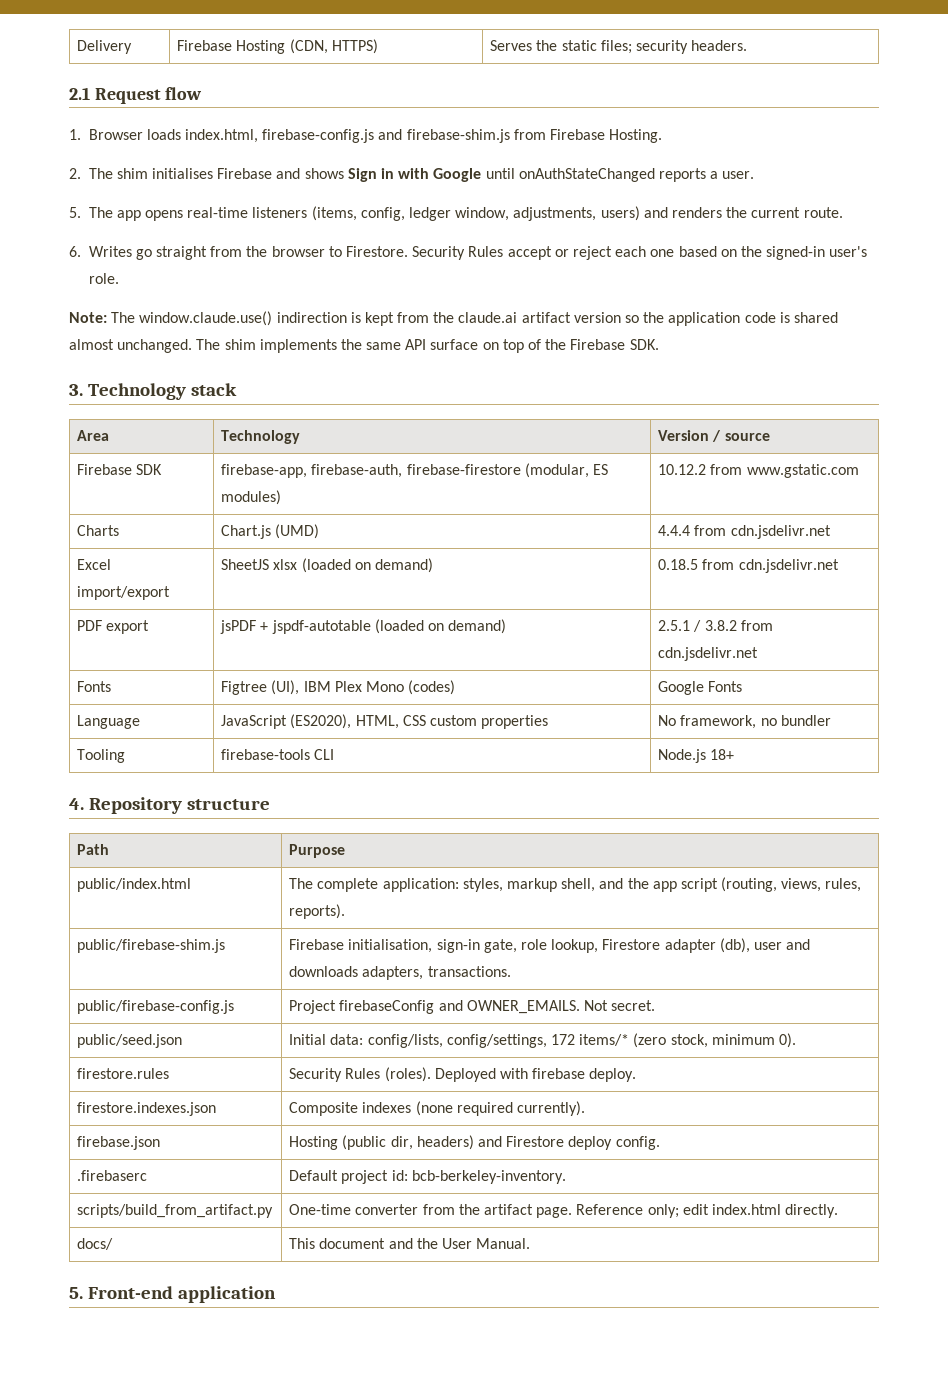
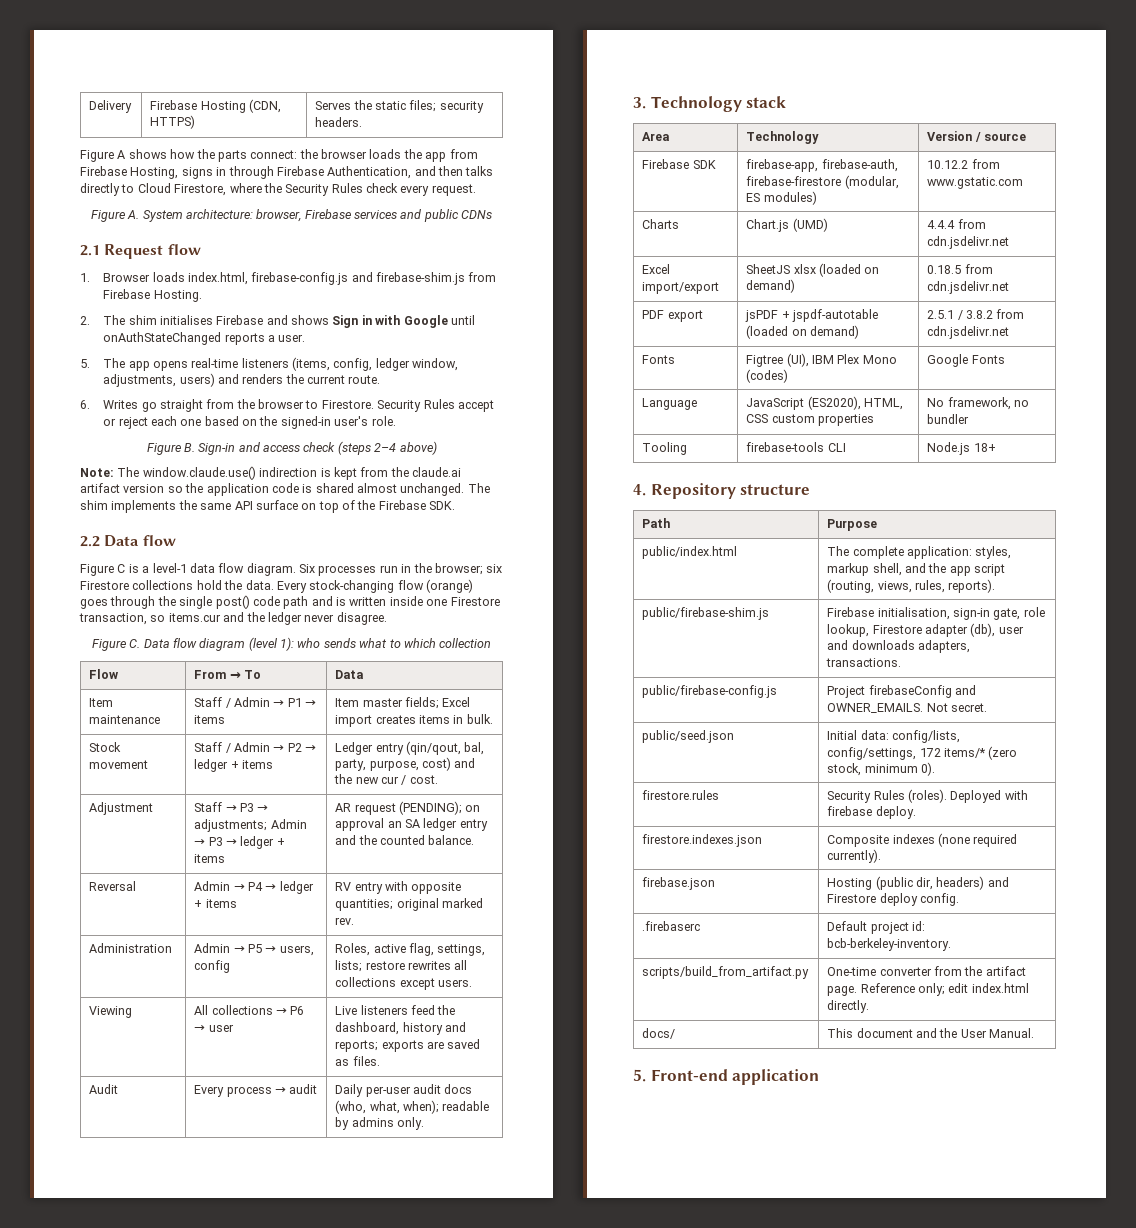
+ Figure A shows how the parts connect: the browser loads the app from Firebase Hosting, signs in through Firebase Authentication, and then talks directly to Cloud Firestore, where the Security Rules check every request.
+ Figure A. System architecture: browser, Firebase services and public CDNs
+ Figure B. Sign-in and access check (steps 2–4 above)
+ 2.2 Data flow
+ Figure C is a level-1 data flow diagram. Six processes run in the browser; six Firestore collections hold the data. Every stock-changing flow (orange) goes through the single post() code path and is written inside one Firestore transaction, so items.cur and the ledger never disagree.
+ Figure C. Data flow diagram (level 1): who sends what to which collection
+ Flow | From → To | Data
+ Item maintenance | Staff / Admin → P1 → items | Item master fields; Excel import creates items in bulk.
+ Stock movement | Staff / Admin → P2 → ledger + items | Ledger entry (qin/qout, bal, party, purpose, cost) and the new cur / cost.
+ Adjustment | Staff → P3 → adjustments; Admin → P3 → ledger + items | AR request (PENDING); on approval an SA ledger entry and the counted balance.
+ Reversal | Admin → P4 → ledger + items | RV entry with opposite quantities; original marked rev.
+ Administration | Admin → P5 → users, config | Roles, active flag, settings, lists; restore rewrites all collections except users.
+ Viewing | All collections → P6 → user | Live listeners feed the dashboard, history and reports; exports are saved as files.
+ Audit | Every process → audit | Daily per-user audit docs (who, what, when); readable by admins only.

